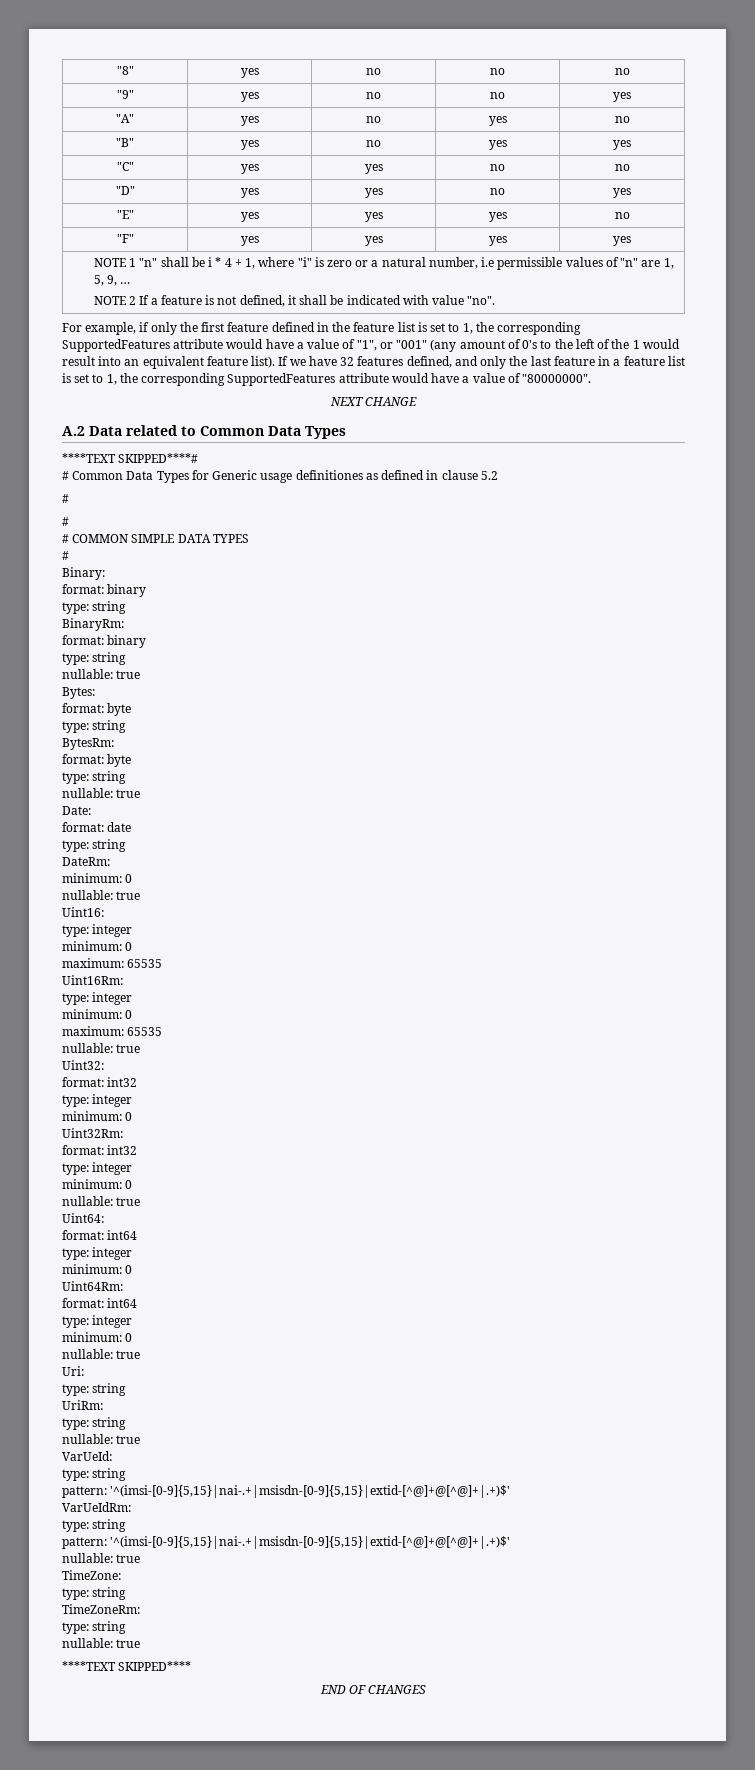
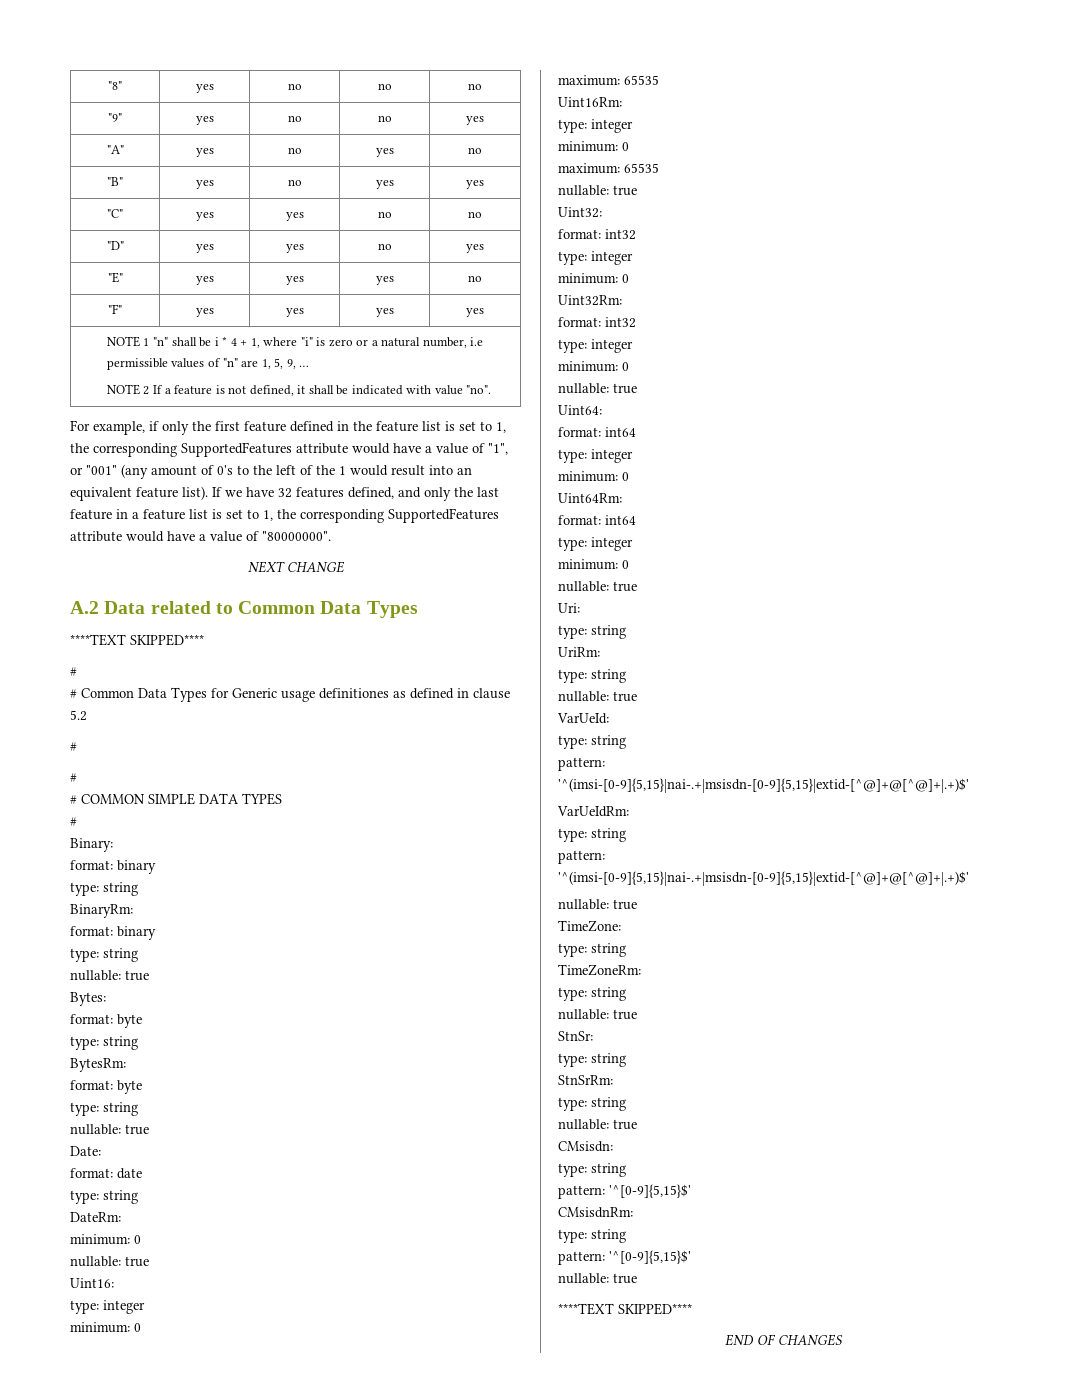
  A.2 Data related to Common Data Types
- ****TEXT SKIPPED****#
+ ****TEXT SKIPPED****
+ #
+ StnSr:
+ type: string
+ StnSrRm:
+ type: string
+ nullable: true
+ CMsisdn:
+ type: string
+ pattern: '^[0-9]{5,15}$'
+ CMsisdnRm:
+ type: string
+ pattern: '^[0-9]{5,15}$'
+ nullable: true

